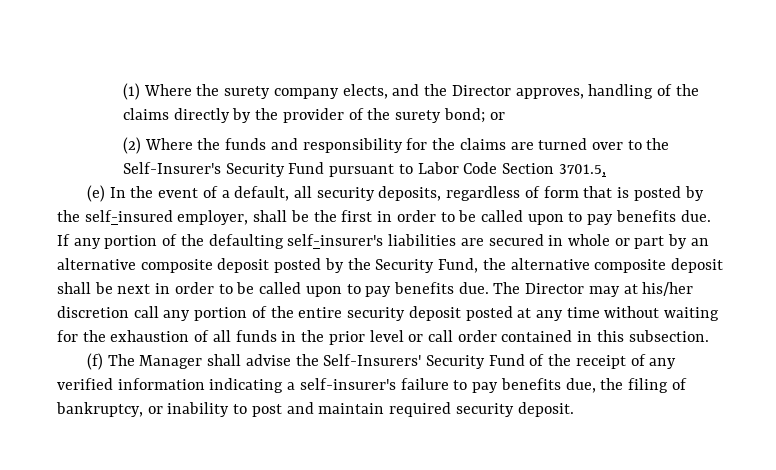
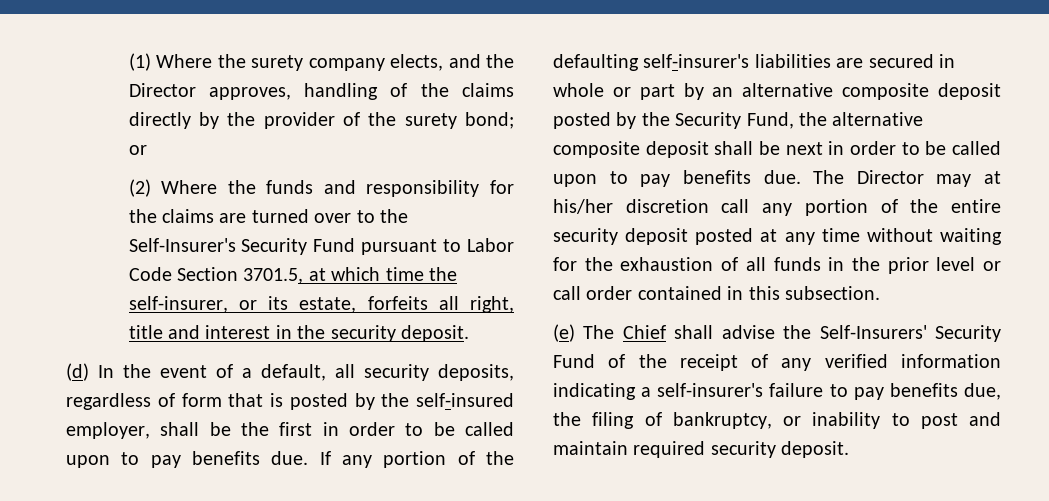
- (2) Where the funds and responsibility for the claims are turned over to the Self-Insurer's Security Fund pursuant to Labor Code Section 3701.5,
- (e) In the event of a default, all security deposits, regardless of form that is posted by the self-insured employer, shall be the first in order to be called upon to pay benefits due.
+ (2) Where the funds and responsibility for the claims are turned over to the Self-Insurer's Security Fund pursuant to Labor Code Section 3701.5, at which time the self-insurer, or its estate, forfeits all right, title and interest in the security deposit.
+ (d) In the event of a default, all security deposits, regardless of form that is posted by the self-insured employer, shall be the first in order to be called upon to pay benefits due.
- (f) The Manager shall advise the Self-Insurers' Security Fund of the receipt of any verified information indicating a self-insurer's failure to pay benefits due, the filing of bankruptcy, or inability to post and maintain required security deposit.
+ (e) The Chief shall advise the Self-Insurers' Security Fund of the receipt of any verified information indicating a self-insurer's failure to pay benefits due, the filing of bankruptcy, or inability to post and maintain required security deposit.

